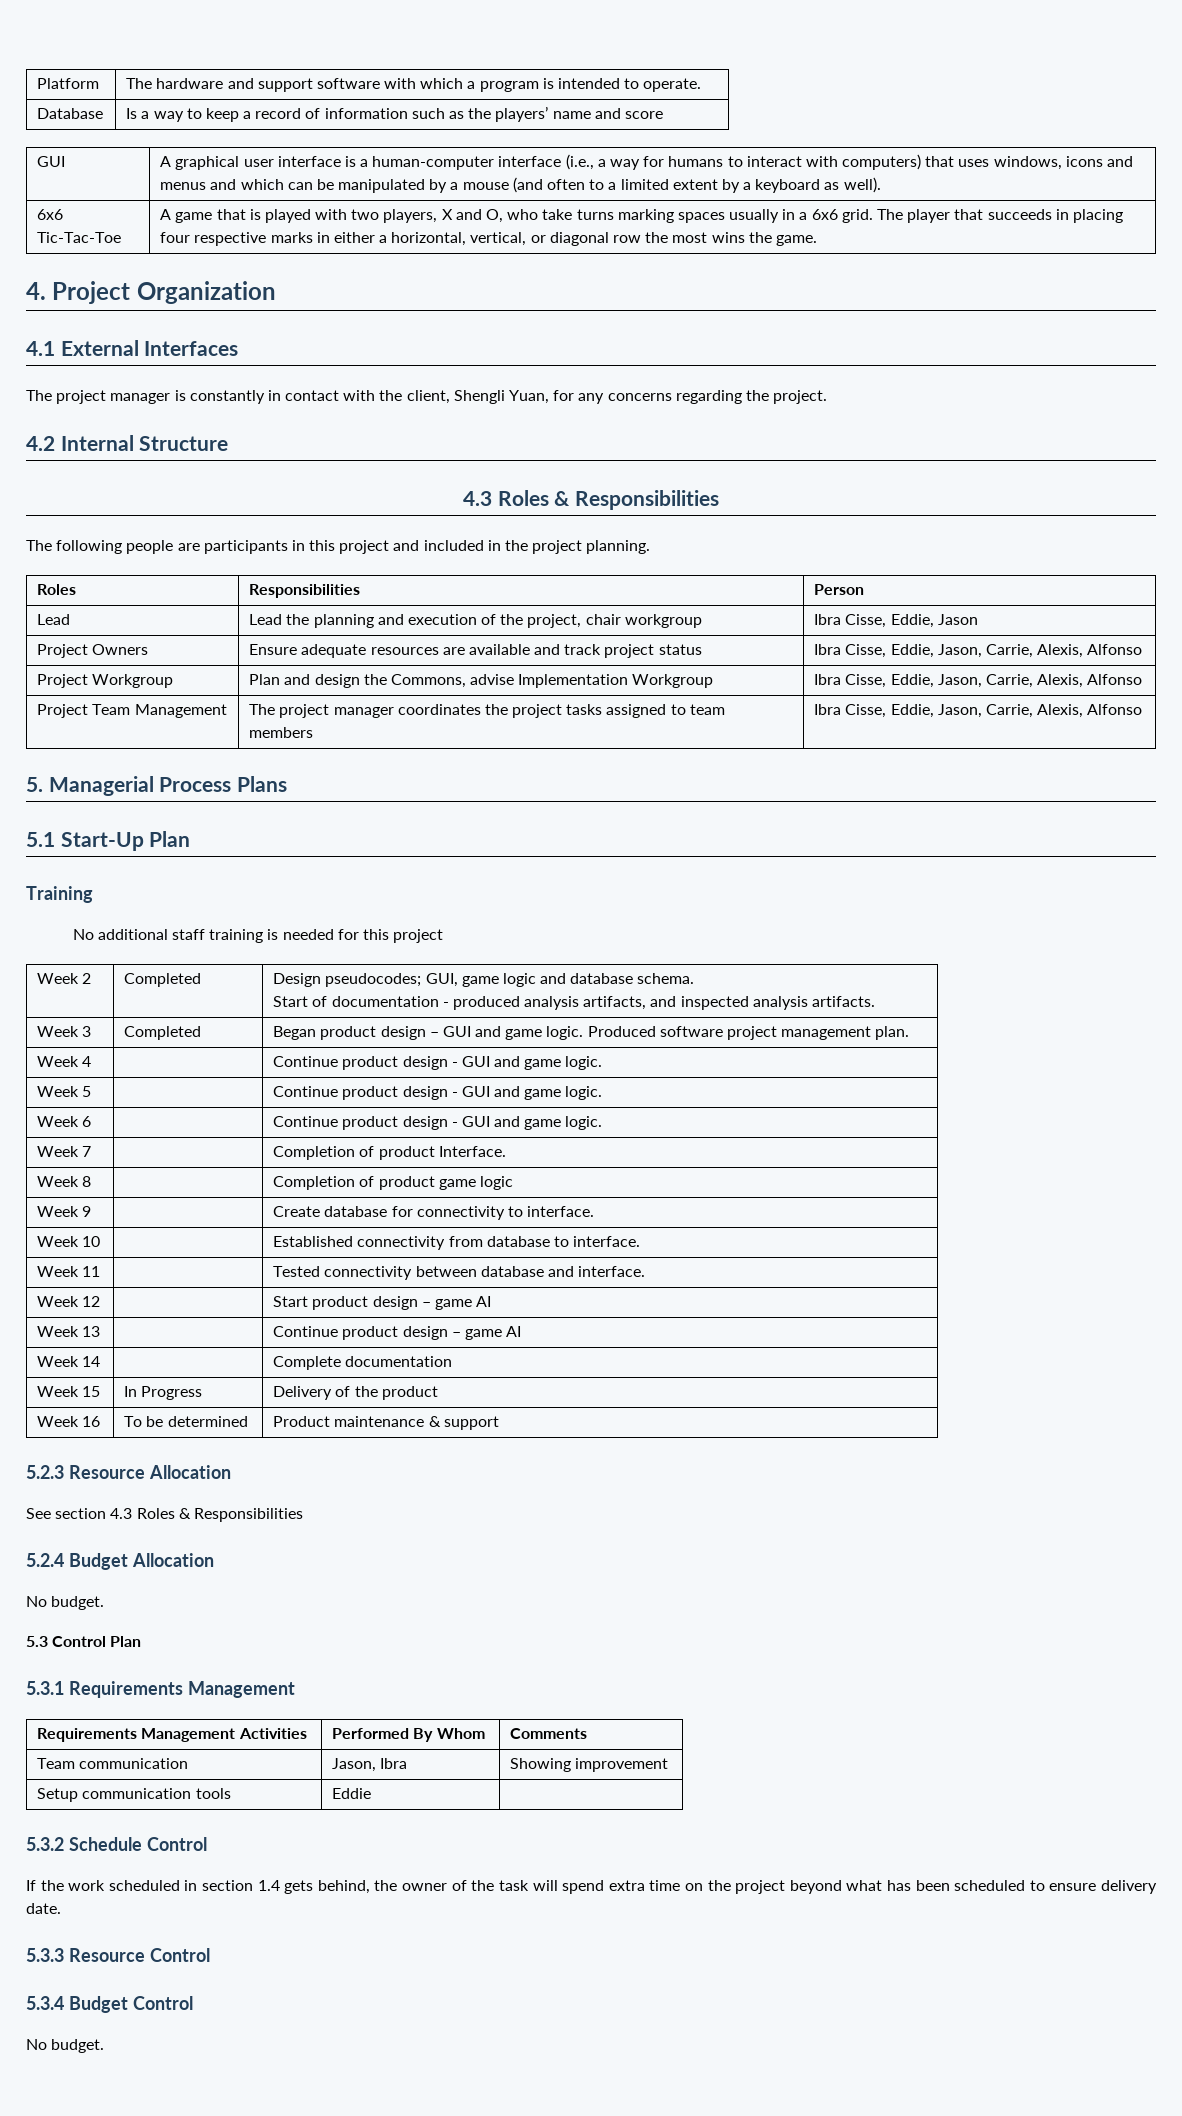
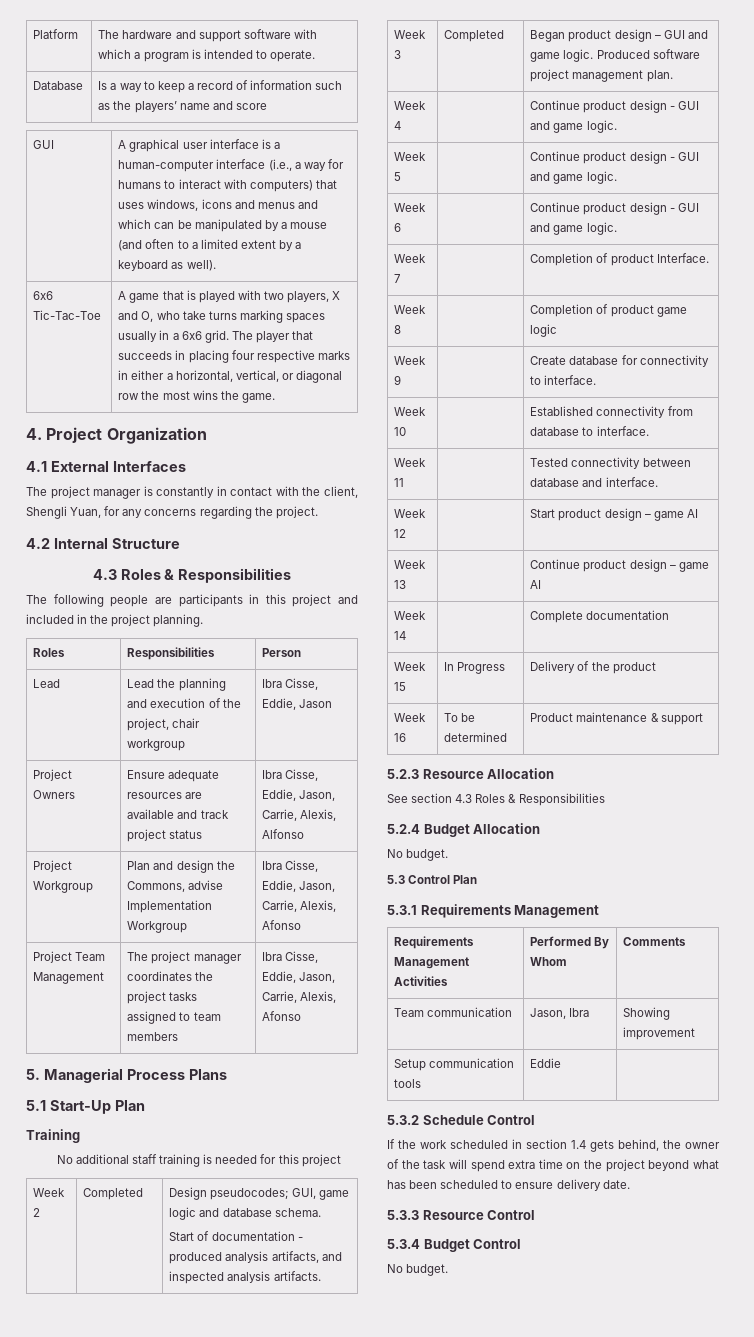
- Project Workgroup | Plan and design the Commons, advise Implementation Workgroup | Ibra Cisse, Eddie, Jason, Carrie, Alexis, Alfonso
+ Project Workgroup | Plan and design the Commons, advise Implementation Workgroup | Ibra Cisse, Eddie, Jason, Carrie, Alexis, Afonso
- Project Team Management | The project manager coordinates the project tasks assigned to team members | Ibra Cisse, Eddie, Jason, Carrie, Alexis, Alfonso
+ Project Team Management | The project manager coordinates the project tasks assigned to team members | Ibra Cisse, Eddie, Jason, Carrie, Alexis, Afonso

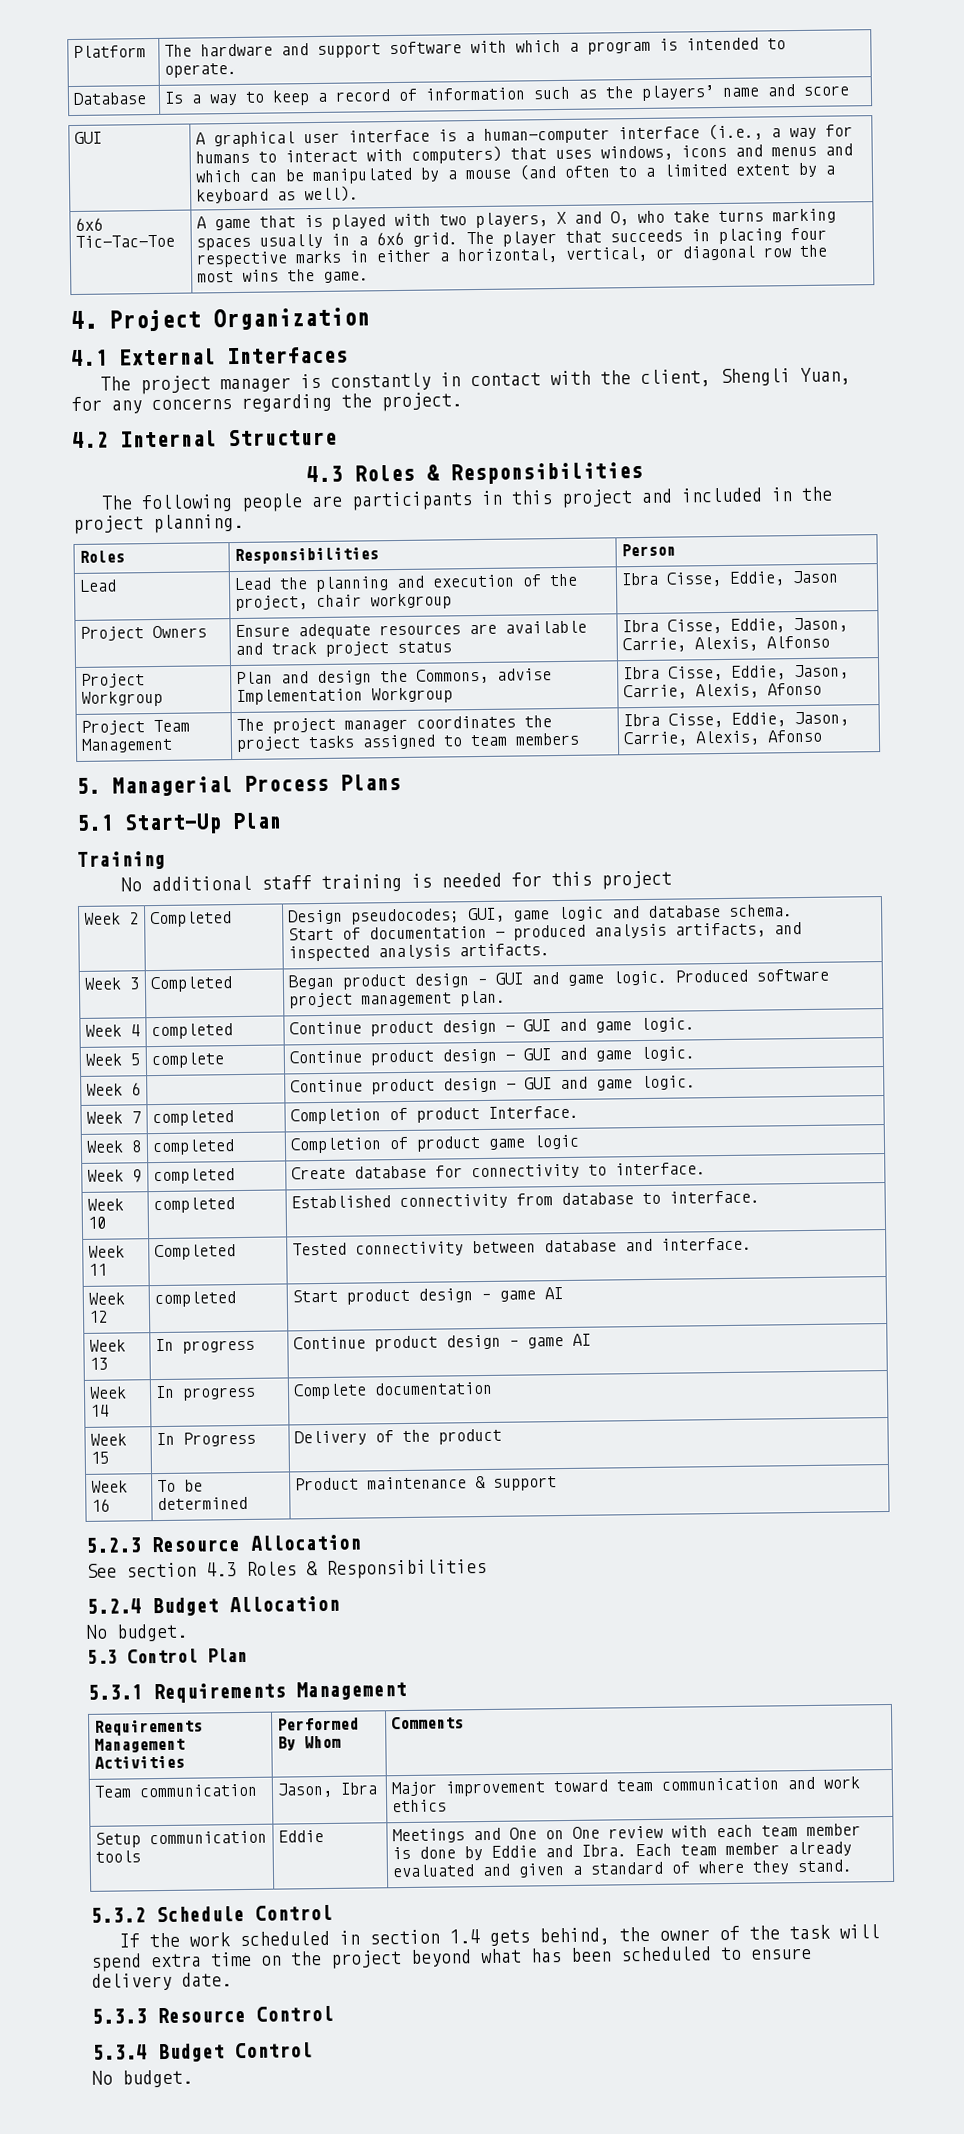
- Week 4 | | Continue product design - GUI and game logic.
+ Week 4 | completed | Continue product design - GUI and game logic.
- Week 5 | | Continue product design - GUI and game logic.
+ Week 5 | complete | Continue product design - GUI and game logic.
- Week 7 | | Completion of product Interface.
+ Week 7 | completed | Completion of product Interface.
- Week 8 | | Completion of product game logic
+ Week 8 | completed | Completion of product game logic
- Week 9 | | Create database for connectivity to interface.
+ Week 9 | completed | Create database for connectivity to interface.
- Week 10 | | Established connectivity from database to interface.
+ Week 10 | completed | Established connectivity from database to interface.
- Week 11 | | Tested connectivity between database and interface.
+ Week 11 | Completed | Tested connectivity between database and interface.
- Week 12 | | Start product design – game AI
+ Week 12 | completed | Start product design – game AI
- Week 13 | | Continue product design – game AI
+ Week 13 | In progress | Continue product design – game AI
- Week 14 | | Complete documentation
+ Week 14 | In progress | Complete documentation
- Team communication | Jason, Ibra | Showing improvement
- Setup communication tools | Eddie |
+ Team communication | Jason, Ibra | Major improvement toward team communication and work ethics
+ Setup communication tools | Eddie | Meetings and One on One review with each team member is done by Eddie and Ibra. Each team member already evaluated and given a standard of where they stand.

